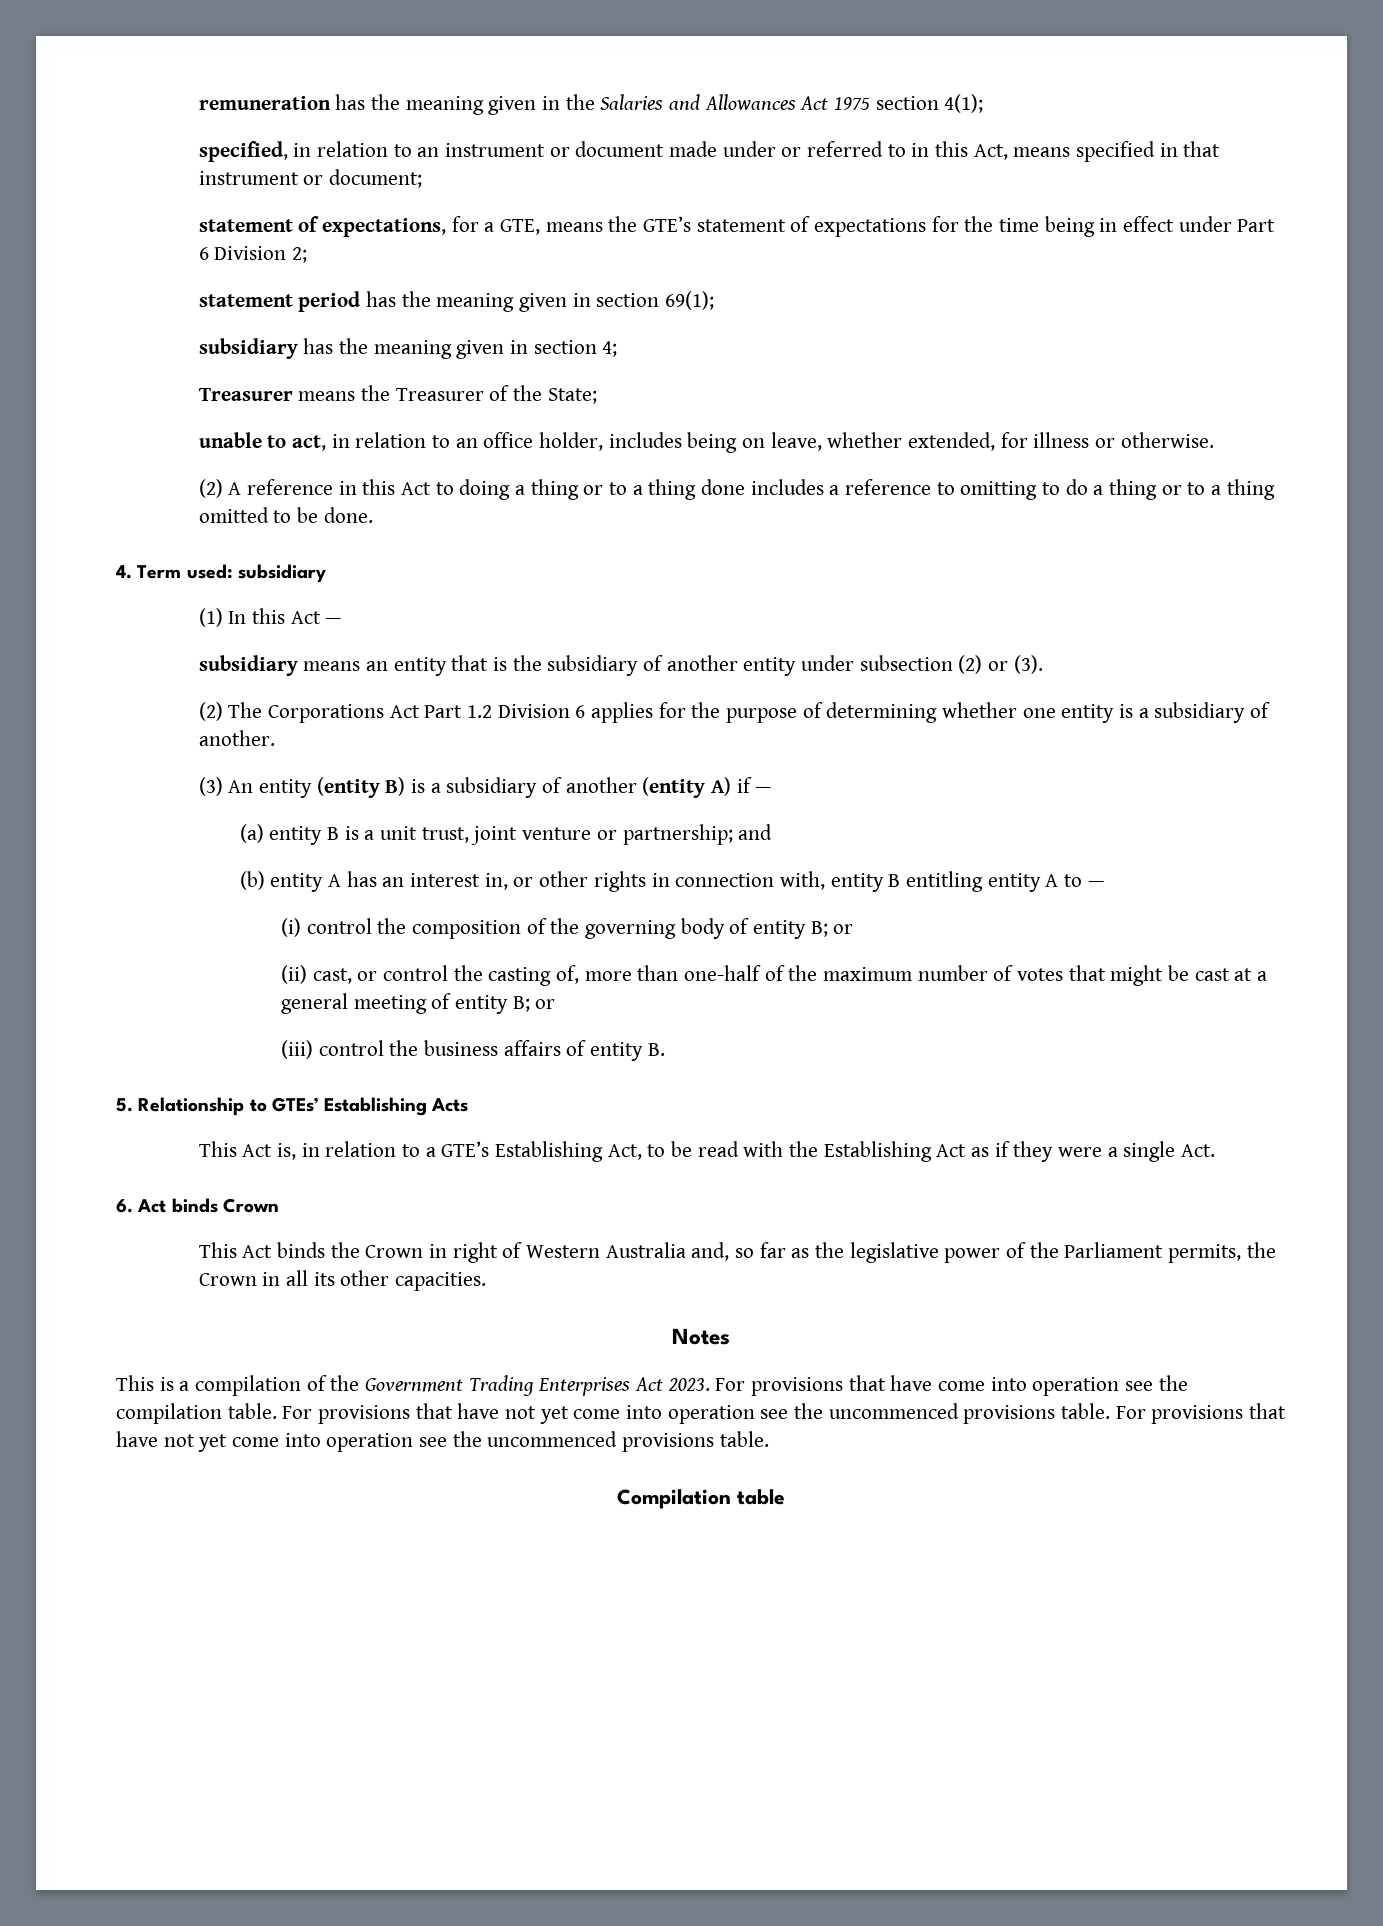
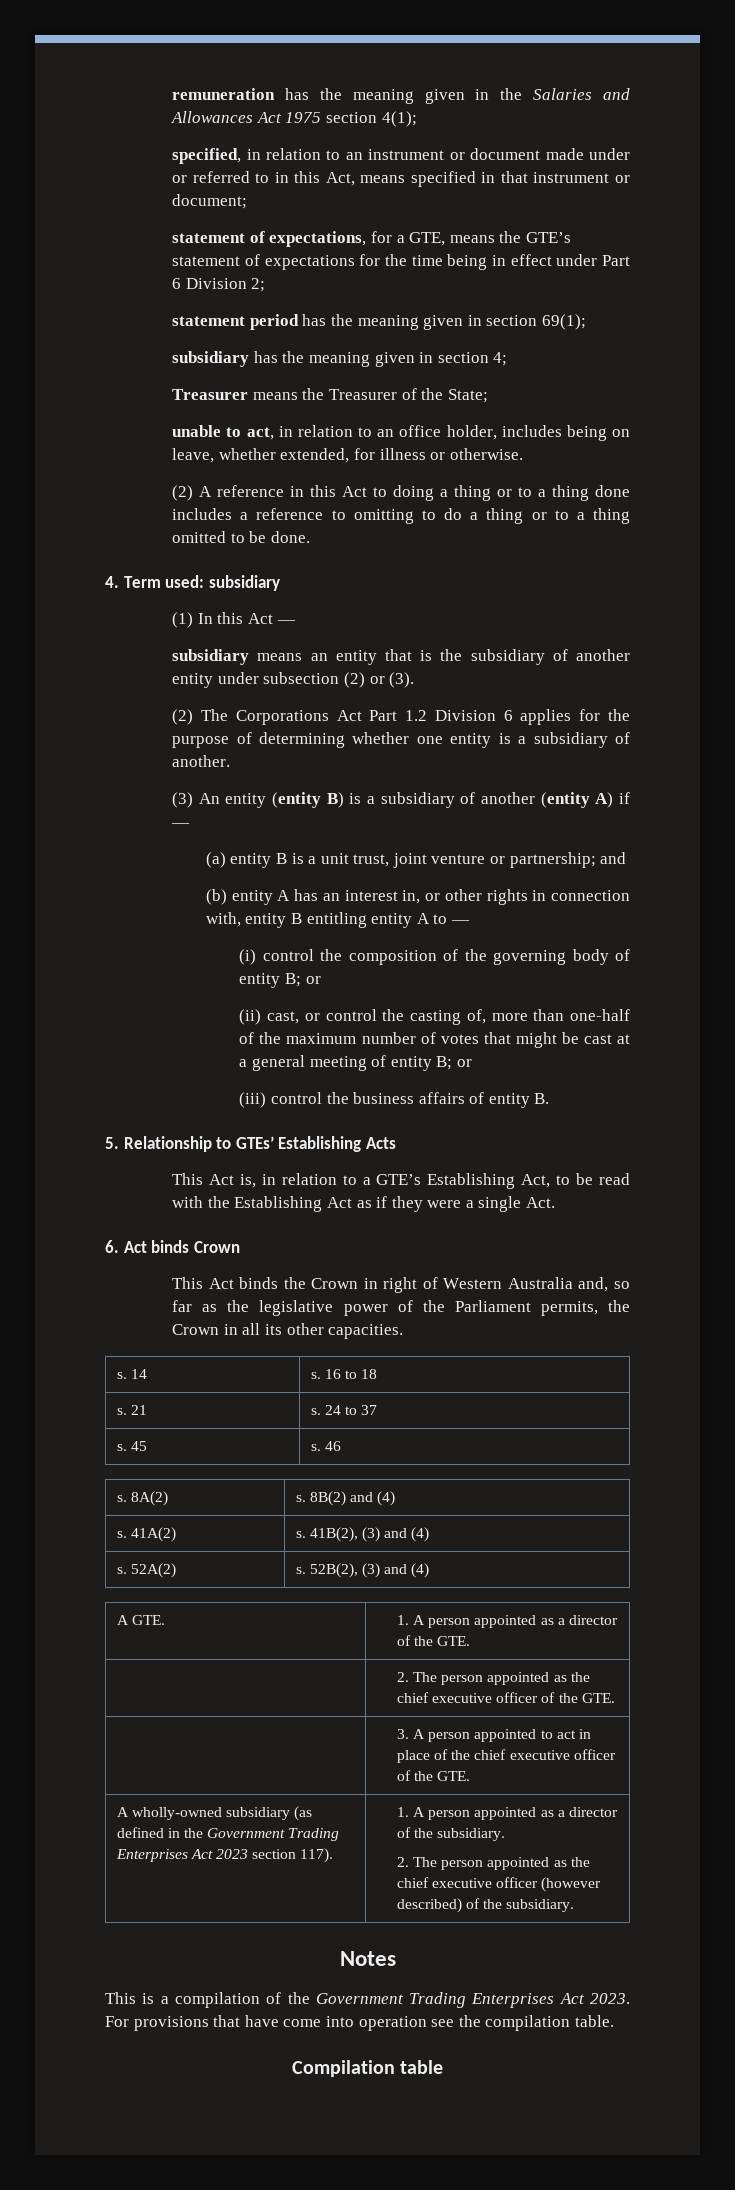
+ s. 14 | s. 16 to 18
+ s. 21 | s. 24 to 37
+ s. 45 | s. 46
+ s. 8A(2) | s. 8B(2) and (4)
+ s. 41A(2) | s. 41B(2), (3) and (4)
+ s. 52A(2) | s. 52B(2), (3) and (4)
+ A GTE. | 1. A person appointed as a director of the GTE.
+ | 2. The person appointed as the chief executive officer of the GTE.
+ | 3. A person appointed to act in place of the chief executive officer of the GTE.
+ A wholly-owned subsidiary (as defined in the Government Trading Enterprises Act 2023 section 117). | 1. A person appointed as a director of the subsidiary.
+ 2. The person appointed as the chief executive officer (however described) of the subsidiary.
- For provisions that have not yet come into operation see the uncommenced provisions table. For provisions that have not yet come into operation see the uncommenced provisions table.

